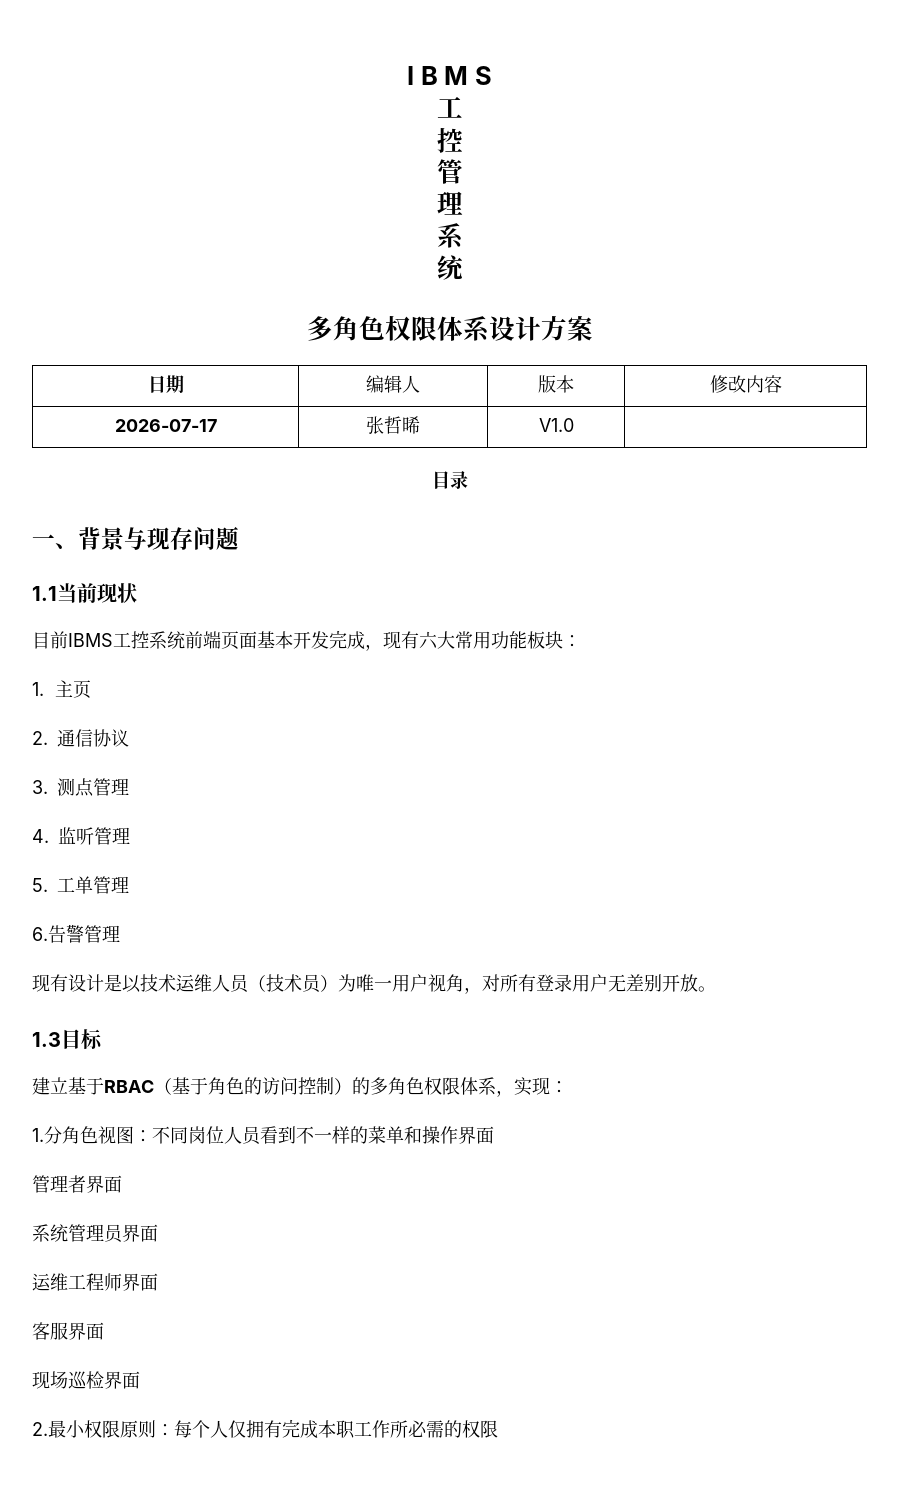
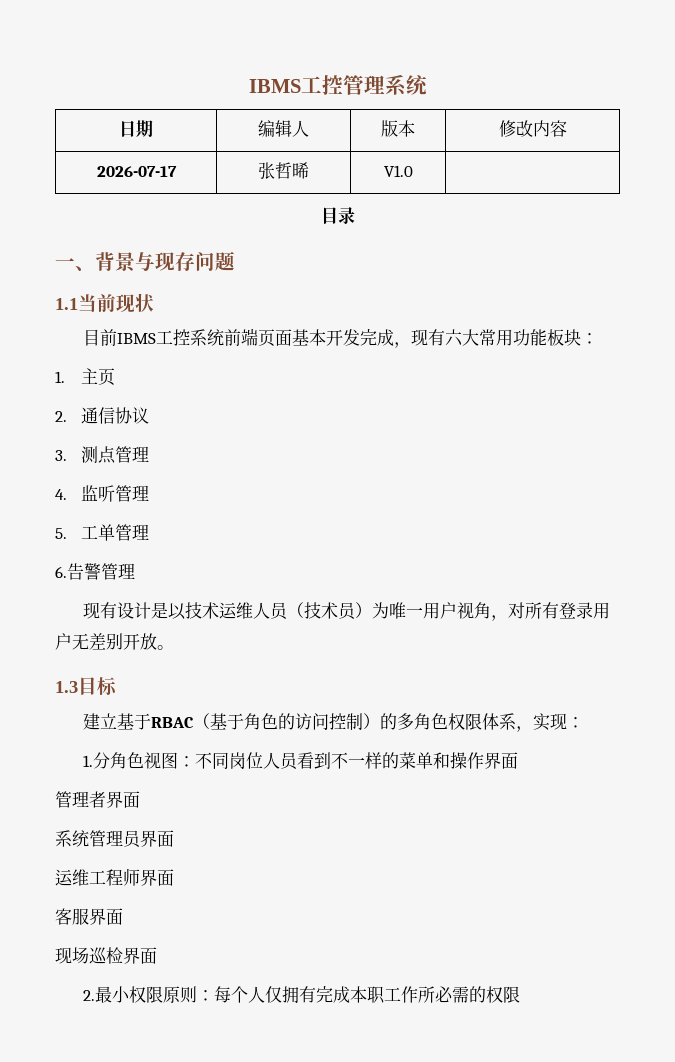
- I B M S
- 工
- 控
- 管
- 理
- 系
- 统
- 多角色权限体系设计方案
+ IBMS工控管理系统

